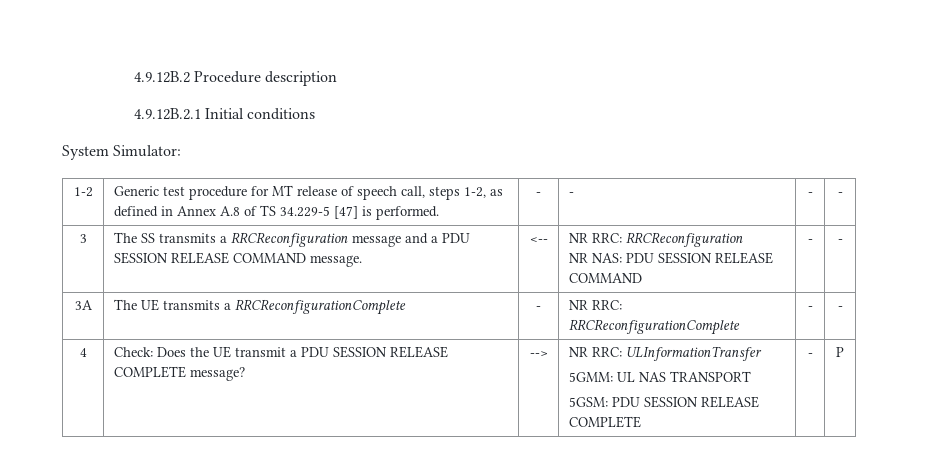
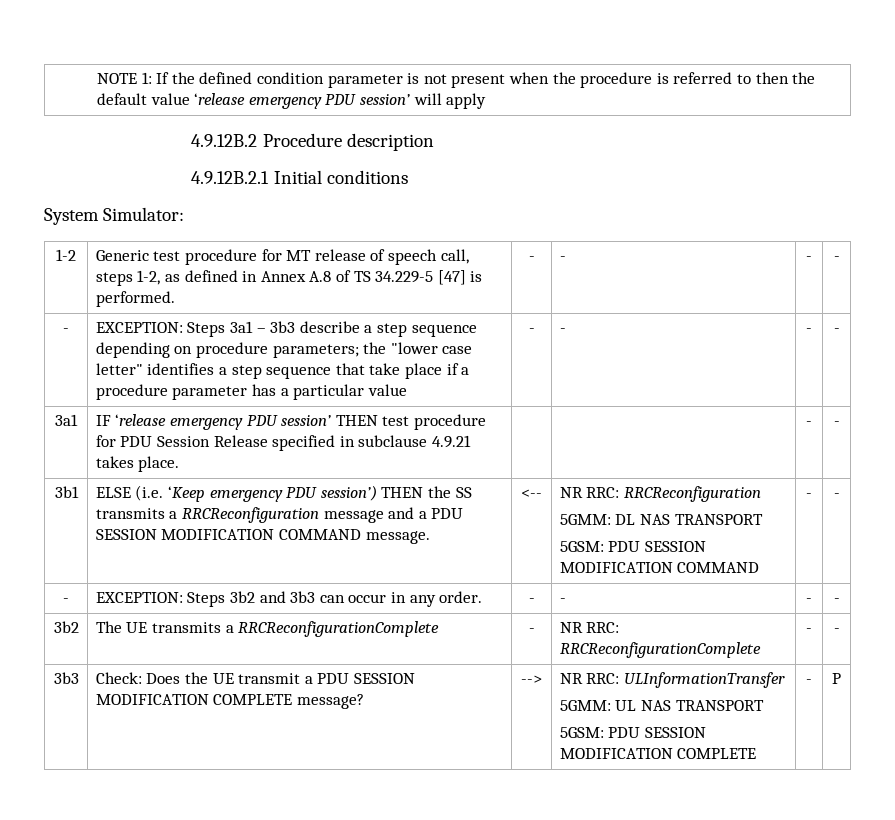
+ NOTE 1: If the defined condition parameter is not present when the procedure is referred to then the default value ‘release emergency PDU session’ will apply
- 3 | The SS transmits a RRCReconfiguration message and a PDU SESSION RELEASE COMMAND message. | <-- | NR RRC: RRCReconfiguration
- NR NAS: PDU SESSION RELEASE COMMAND | - | -
+ - | EXCEPTION: Steps 3a1 – 3b3 describe a step sequence depending on procedure parameters; the "lower case letter" identifies a step sequence that take place if a procedure parameter has a particular value | - | - | - | -
+ 3a1 | IF ‘release emergency PDU session’ THEN test procedure for PDU Session Release specified in subclause 4.9.21 takes place. | | | - | -
+ 3b1 | ELSE (i.e. ‘Keep emergency PDU session’) THEN the SS transmits a RRCReconfiguration message and a PDU SESSION MODIFICATION COMMAND message. | <-- | NR RRC: RRCReconfiguration
+ 5GMM: DL NAS TRANSPORT
+ 5GSM: PDU SESSION MODIFICATION COMMAND | - | -
- 3A | The UE transmits a RRCReconfigurationComplete | - | NR RRC: RRCReconfigurationComplete | - | -
+ - | EXCEPTION: Steps 3b2 and 3b3 can occur in any order. | - | - | - | -
+ 3b2 | The UE transmits a RRCReconfigurationComplete | - | NR RRC: RRCReconfigurationComplete | - | -
- 4 | Check: Does the UE transmit a PDU SESSION RELEASE COMPLETE message? | --> | NR RRC: ULInformationTransfer
+ 3b3 | Check: Does the UE transmit a PDU SESSION MODIFICATION COMPLETE message? | --> | NR RRC: ULInformationTransfer
  5GMM: UL NAS TRANSPORT
- 5GSM: PDU SESSION RELEASE COMPLETE | - | P
+ 5GSM: PDU SESSION MODIFICATION COMPLETE | - | P

